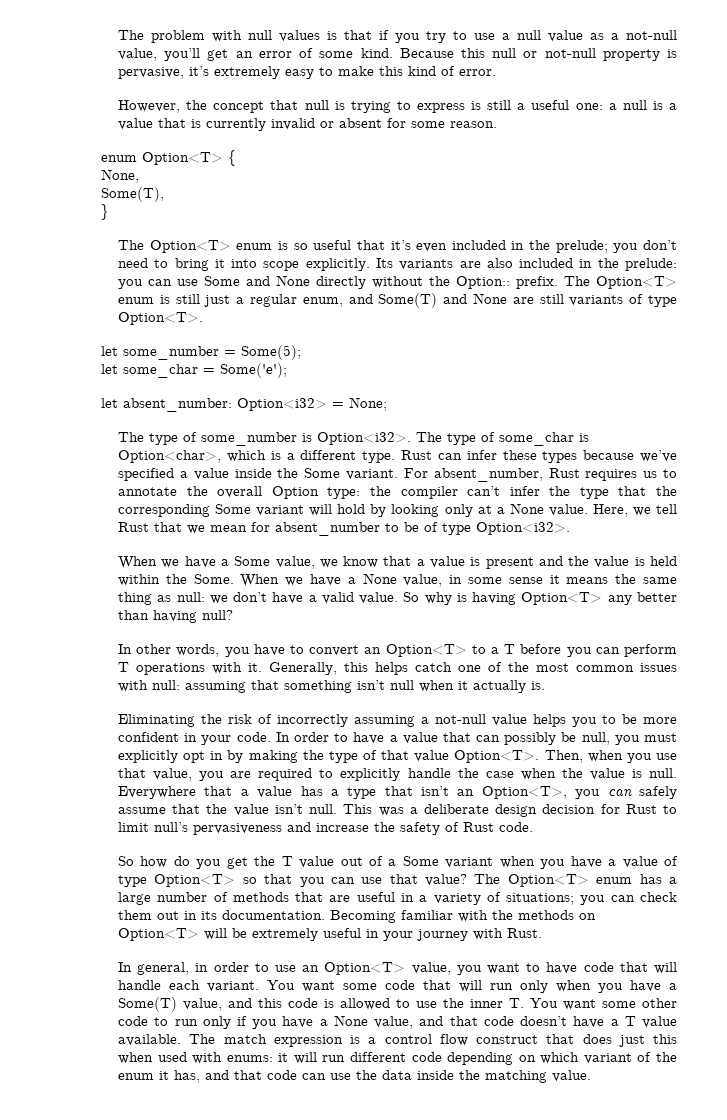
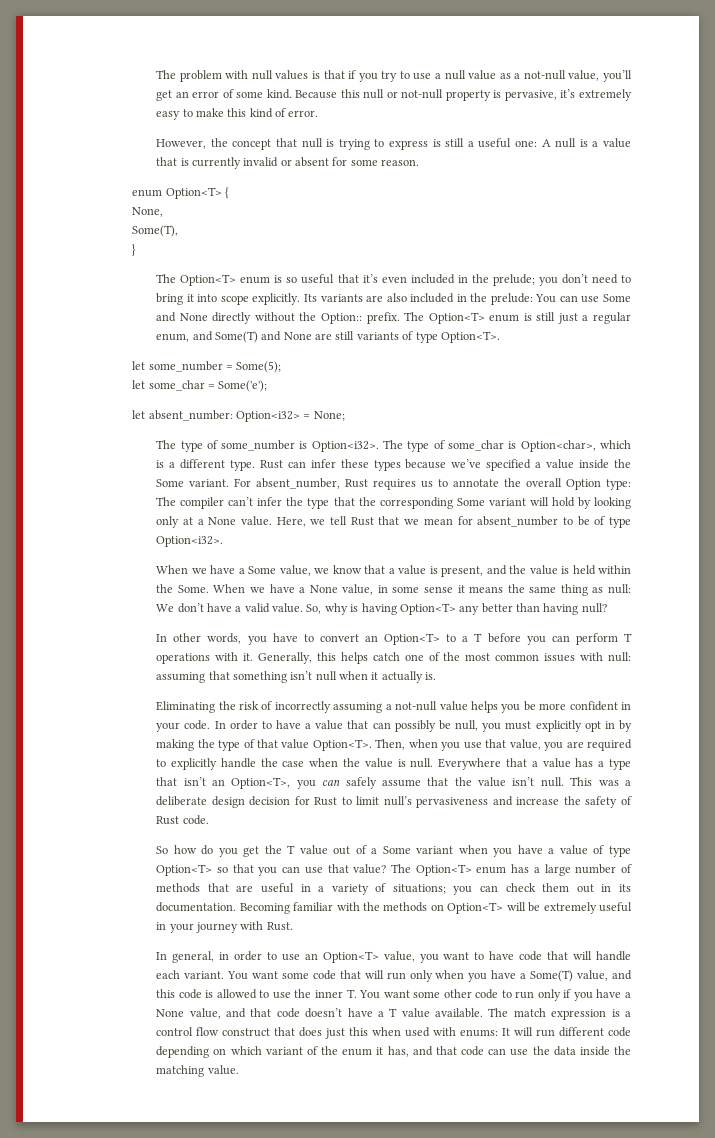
- However, the concept that null is trying to express is still a useful one: a null is a value that is currently invalid or absent for some reason.
+ However, the concept that null is trying to express is still a useful one: A null is a value that is currently invalid or absent for some reason.
- Its variants are also included in the prelude: you can use Some and None directly without the Option:: prefix.
+ Its variants are also included in the prelude: You can use Some and None directly without the Option:: prefix.
- For absent_number, Rust requires us to annotate the overall Option type: the compiler can’t infer the type that the corresponding Some variant will hold by looking only at a None value.
+ For absent_number, Rust requires us to annotate the overall Option type: The compiler can’t infer the type that the corresponding Some variant will hold by looking only at a None value.
- When we have a Some value, we know that a value is present and the value is held within the Some.
+ When we have a Some value, we know that a value is present, and the value is held within the Some.
- When we have a None value, in some sense it means the same thing as null: we don’t have a valid value.
+ When we have a None value, in some sense it means the same thing as null: We don’t have a valid value.
- So why is having Option<T> any better than having null?
+ So, why is having Option<T> any better than having null?
- Eliminating the risk of incorrectly assuming a not-null value helps you to be more confident in your code.
+ Eliminating the risk of incorrectly assuming a not-null value helps you be more confident in your code.
- The match expression is a control flow construct that does just this when used with enums: it will run different code depending on which variant of the enum it has, and that code can use the data inside the matching value.
+ The match expression is a control flow construct that does just this when used with enums: It will run different code depending on which variant of the enum it has, and that code can use the data inside the matching value.

